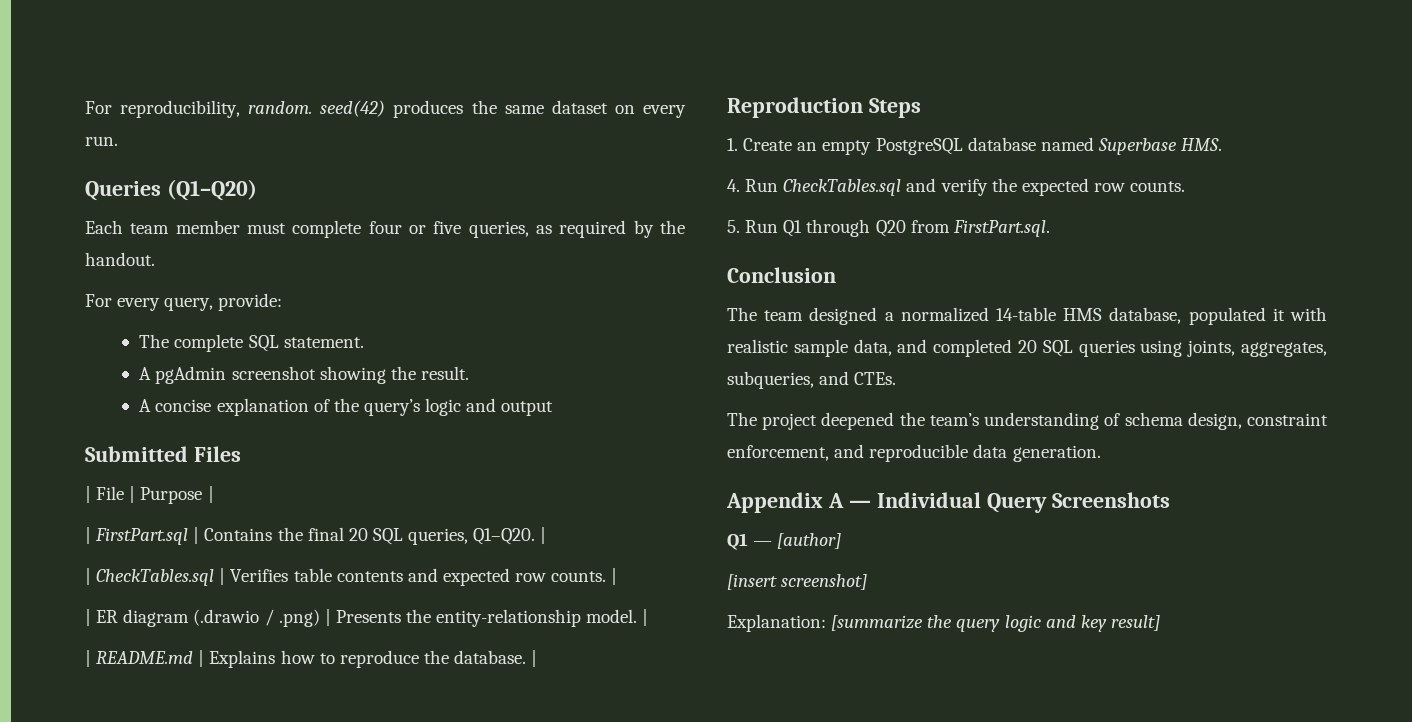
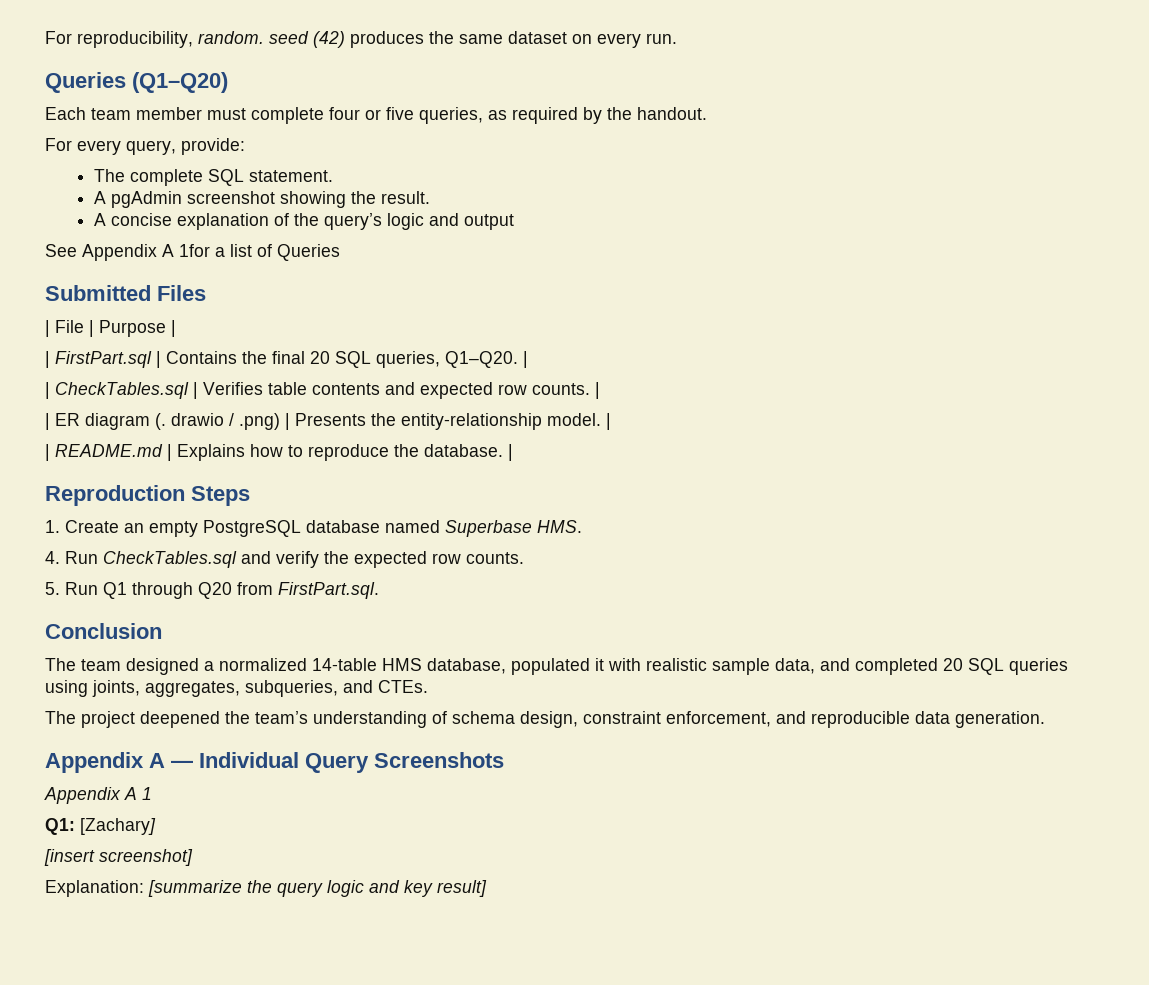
- For reproducibility, random. seed(42) produces the same dataset on every run.
+ For reproducibility, random. seed (42) produces the same dataset on every run.
+ See Appendix A 1for a list of Queries
- | ER diagram (.drawio / .png) | Presents the entity-relationship model.
+ | ER diagram (. drawio / .png) | Presents the entity-relationship model.
- Q1 — [author]
+ Appendix A 1
+ Q1: [Zachary]

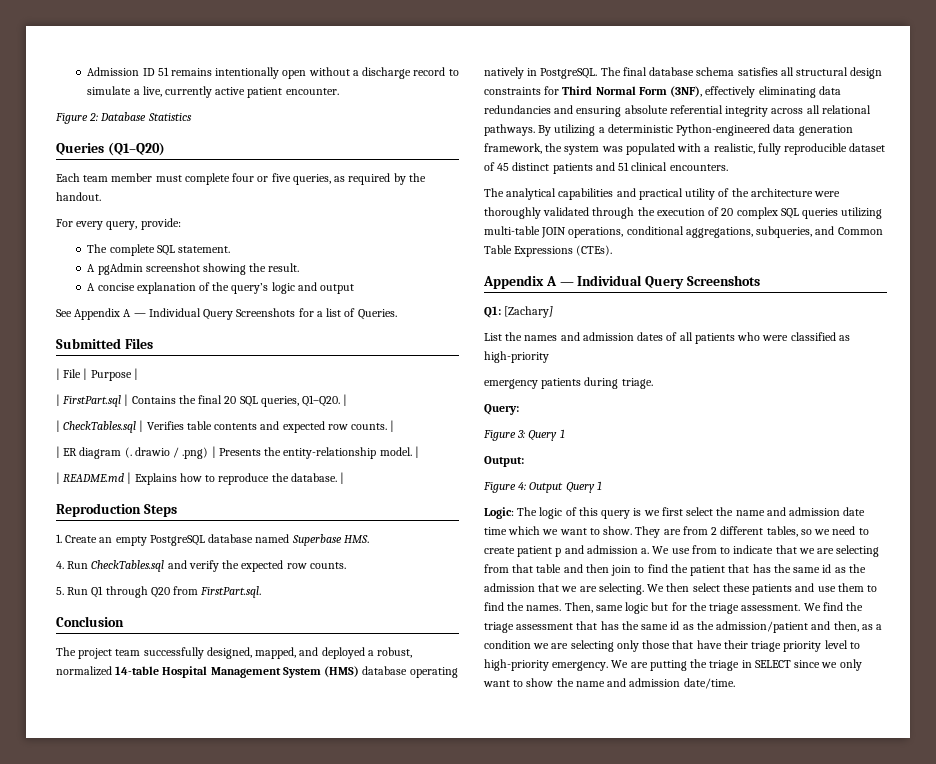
- For reproducibility, random. seed (42) produces the same dataset on every run.
+ Admission ID 51 remains intentionally open without a discharge record to simulate a live, currently active patient encounter.
+ Figure 2: Database Statistics
- See Appendix A 1for a list of Queries
+ See Appendix A — Individual Query Screenshots for a list of Queries.
- The team designed a normalized 14-table HMS database, populated it with realistic sample data, and completed 20 SQL queries using joints, aggregates, subqueries, and CTEs.
- The project deepened the team’s understanding of schema design, constraint enforcement, and reproducible data generation.
+ The project team successfully designed, mapped, and deployed a robust, normalized 14-table Hospital Management System (HMS) database operating natively in PostgreSQL. The final database schema satisfies all structural design constraints for Third Normal Form (3NF), effectively eliminating data redundancies and ensuring absolute referential integrity across all relational pathways. By utilizing a deterministic Python-engineered data generation framework, the system was populated with a realistic, fully reproducible dataset of 45 distinct patients and 51 clinical encounters.
+ The analytical capabilities and practical utility of the architecture were thoroughly validated through the execution of 20 complex SQL queries utilizing multi-table JOIN operations, conditional aggregations, subqueries, and Common Table Expressions (CTEs).
  Appendix A — Individual Query Screenshots
- Appendix A 1
- [insert screenshot]
- Explanation: [summarize the query logic and key result]
+ List the names and admission dates of all patients who were classified as high-priority
+ emergency patients during triage.
+ Query:
+ Figure 3: Query 1
+ Output:
+ Figure 4: Output Query 1
+ Logic: The logic of this query is we first select the name and admission date time which we want to show. They are from 2 different tables, so we need to create patient p and admission a. We use from to indicate that we are selecting from that table and then join to find the patient that has the same id as the admission that we are selecting. We then select these patients and use them to find the names. Then, same logic but for the triage assessment. We find the triage assessment that has the same id as the admission/patient and then, as a condition we are selecting only those that have their triage priority level to high-priority emergency. We are putting the triage in SELECT since we only want to show the name and admission date/time.

